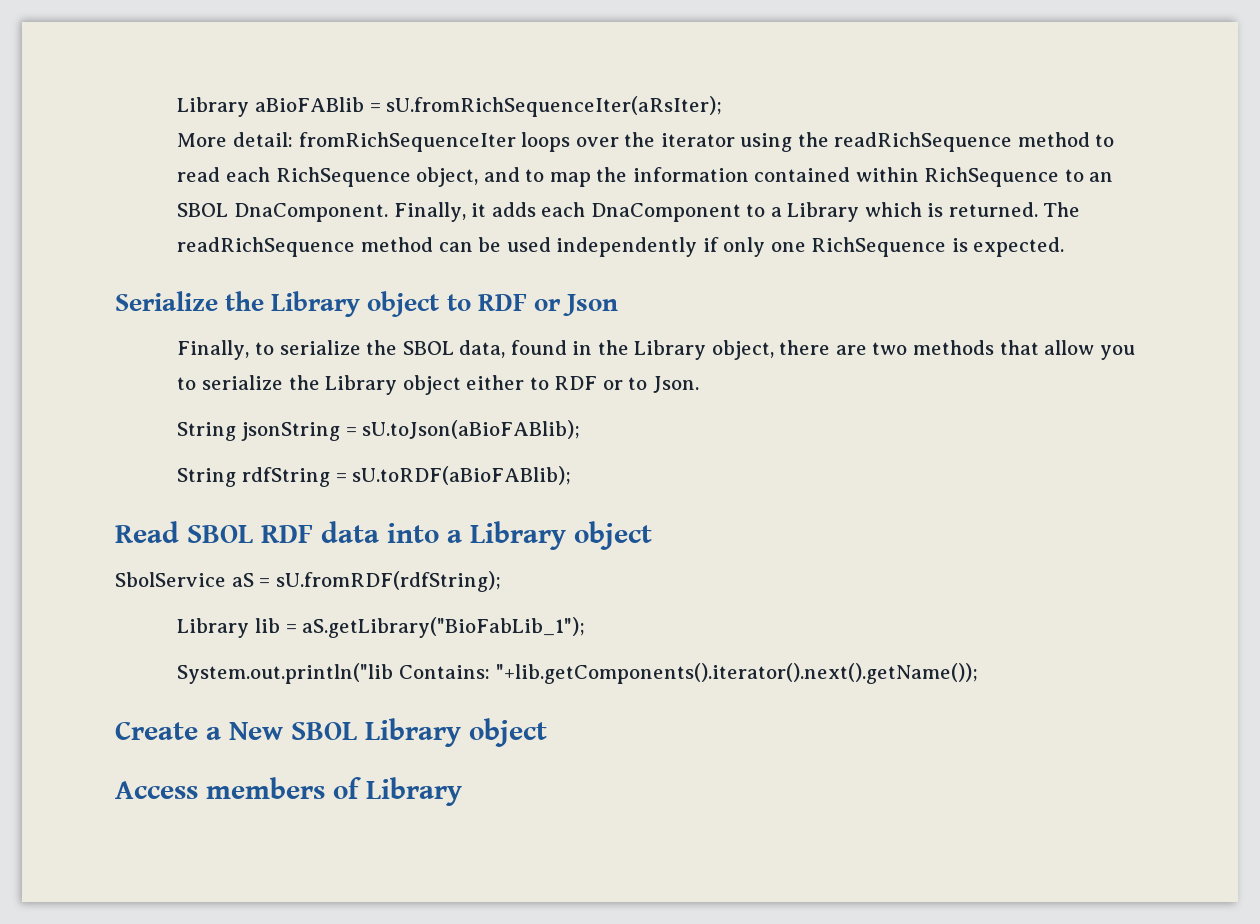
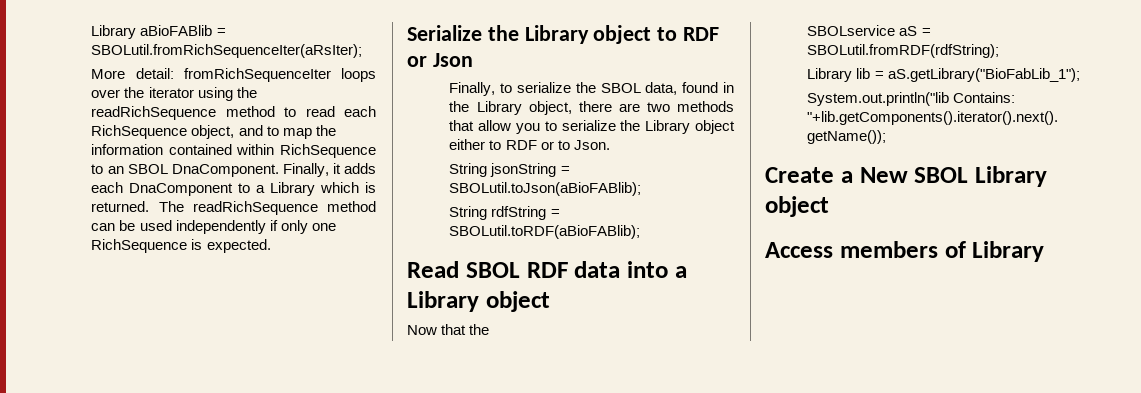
- Library aBioFABlib = sU.fromRichSequenceIter(aRsIter);
+ Library aBioFABlib = SBOLutil.fromRichSequenceIter(aRsIter);
- String jsonString = sU.toJson(aBioFABlib);
+ String jsonString = SBOLutil.toJson(aBioFABlib);
- String rdfString = sU.toRDF(aBioFABlib);
+ String rdfString = SBOLutil.toRDF(aBioFABlib);
- SbolService aS = sU.fromRDF(rdfString);
+ Now that the
+ SBOLservice aS = SBOLutil.fromRDF(rdfString);

